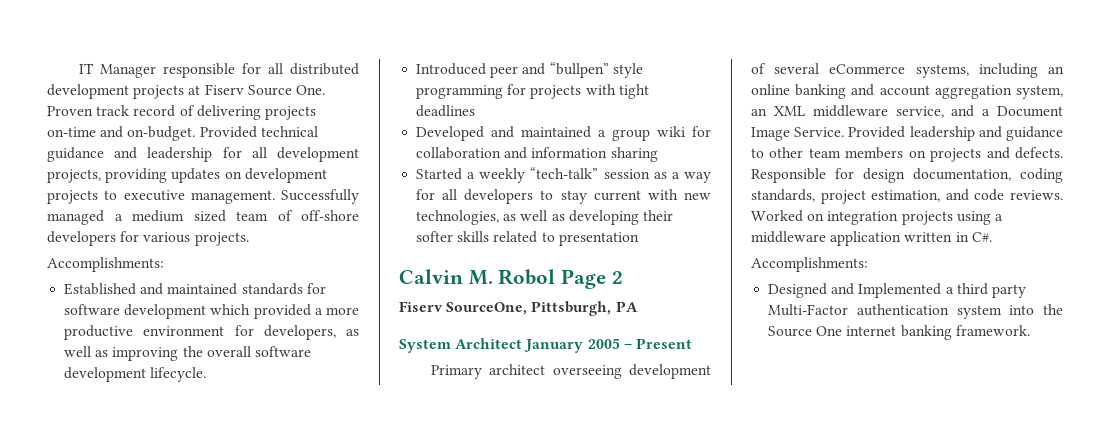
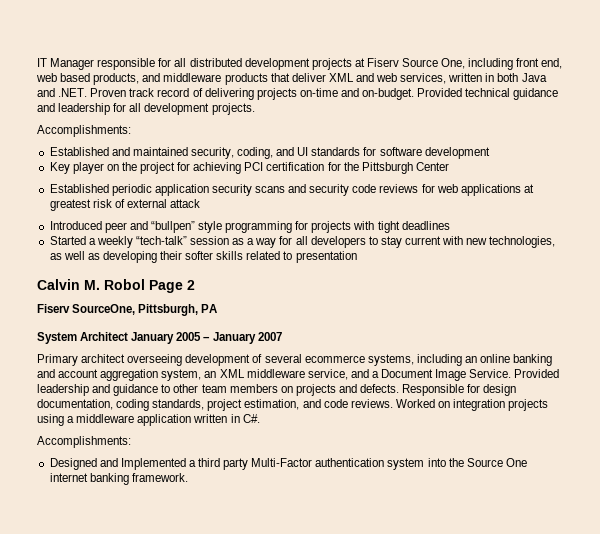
- IT Manager responsible for all distributed development projects at Fiserv Source One. Proven track record of delivering projects on-time and on-budget.
+ IT Manager responsible for all distributed development projects at Fiserv Source One, including front end, web based products, and middleware products that deliver XML and web services, written in both Java and .NET. Proven track record of delivering projects on-time and on-budget.
- Provided technical guidance and leadership for all development projects, providing updates on development projects to executive management. Successfully managed a medium sized team of off-shore developers for various projects.
+ Provided technical guidance and leadership for all development projects.
- Established and maintained standards for software development which provided a more productive environment for developers, as well as improving the overall software development lifecycle.
+ Established and maintained security, coding, and UI standards for software development
+ Key player on the project for achieving PCI certification for the Pittsburgh Center
+ Established periodic application security scans and security code reviews for web applications at greatest risk of external attack
- Developed and maintained a group wiki for collaboration and information sharing
- System Architect January 2005 – Present
+ System Architect January 2005 – January 2007
- Primary architect overseeing development of several eCommerce systems, including an online banking and account aggregation system, an XML middleware service, and a Document Image Service.
+ Primary architect overseeing development of several ecommerce systems, including an online banking and account aggregation system, an XML middleware service, and a Document Image Service.

